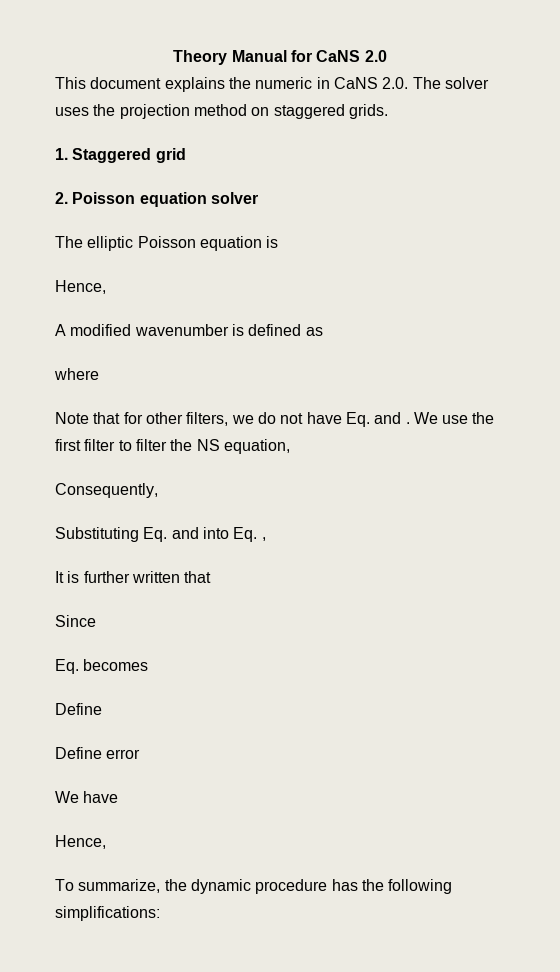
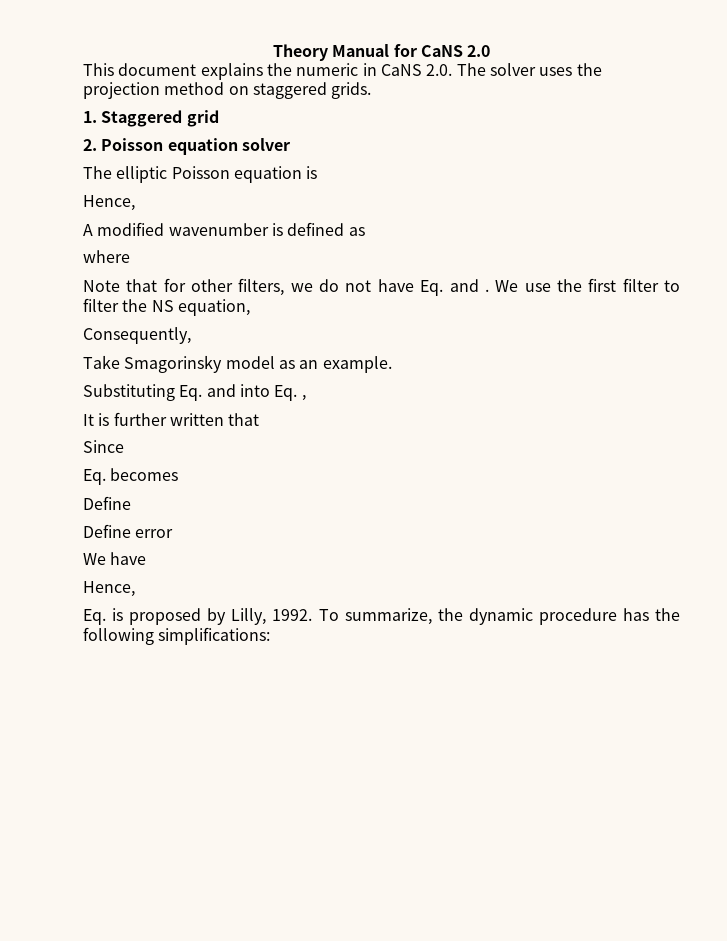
+ Take Smagorinsky model as an example.
+ Eq. is proposed by Lilly, 1992.

